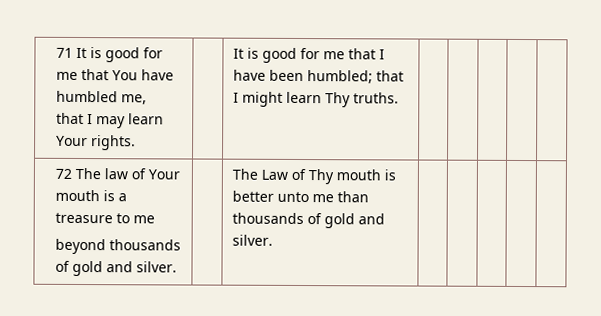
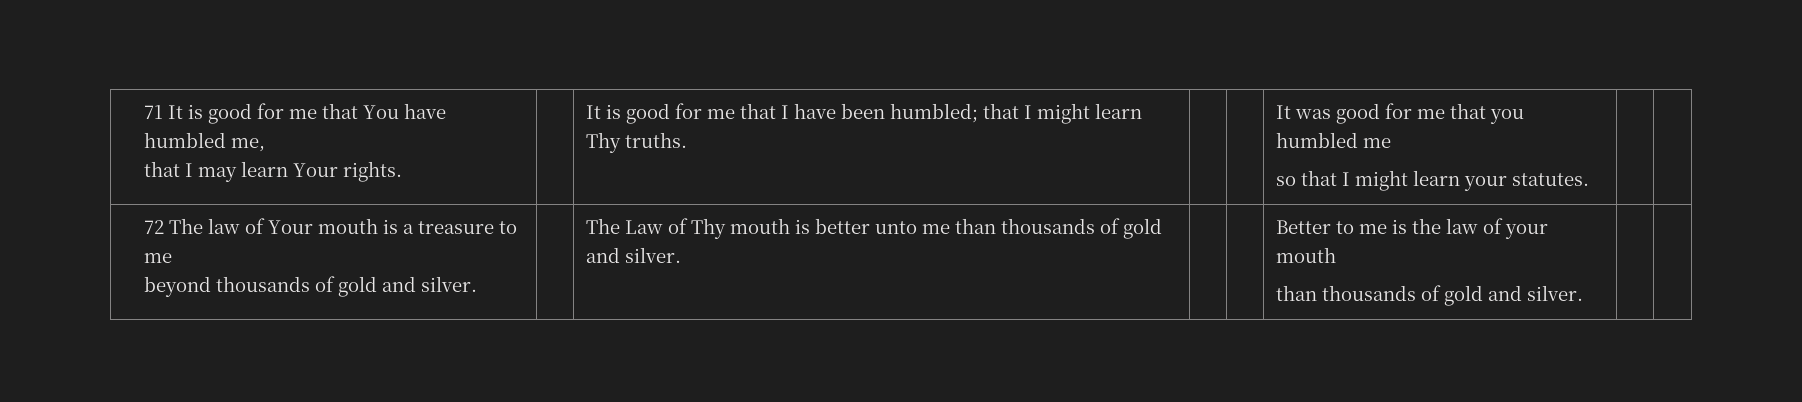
+ It was good for me that you humbled me
+ so that I might learn your statutes.
+ Better to me is the law of your mouth
+ than thousands of gold and silver.

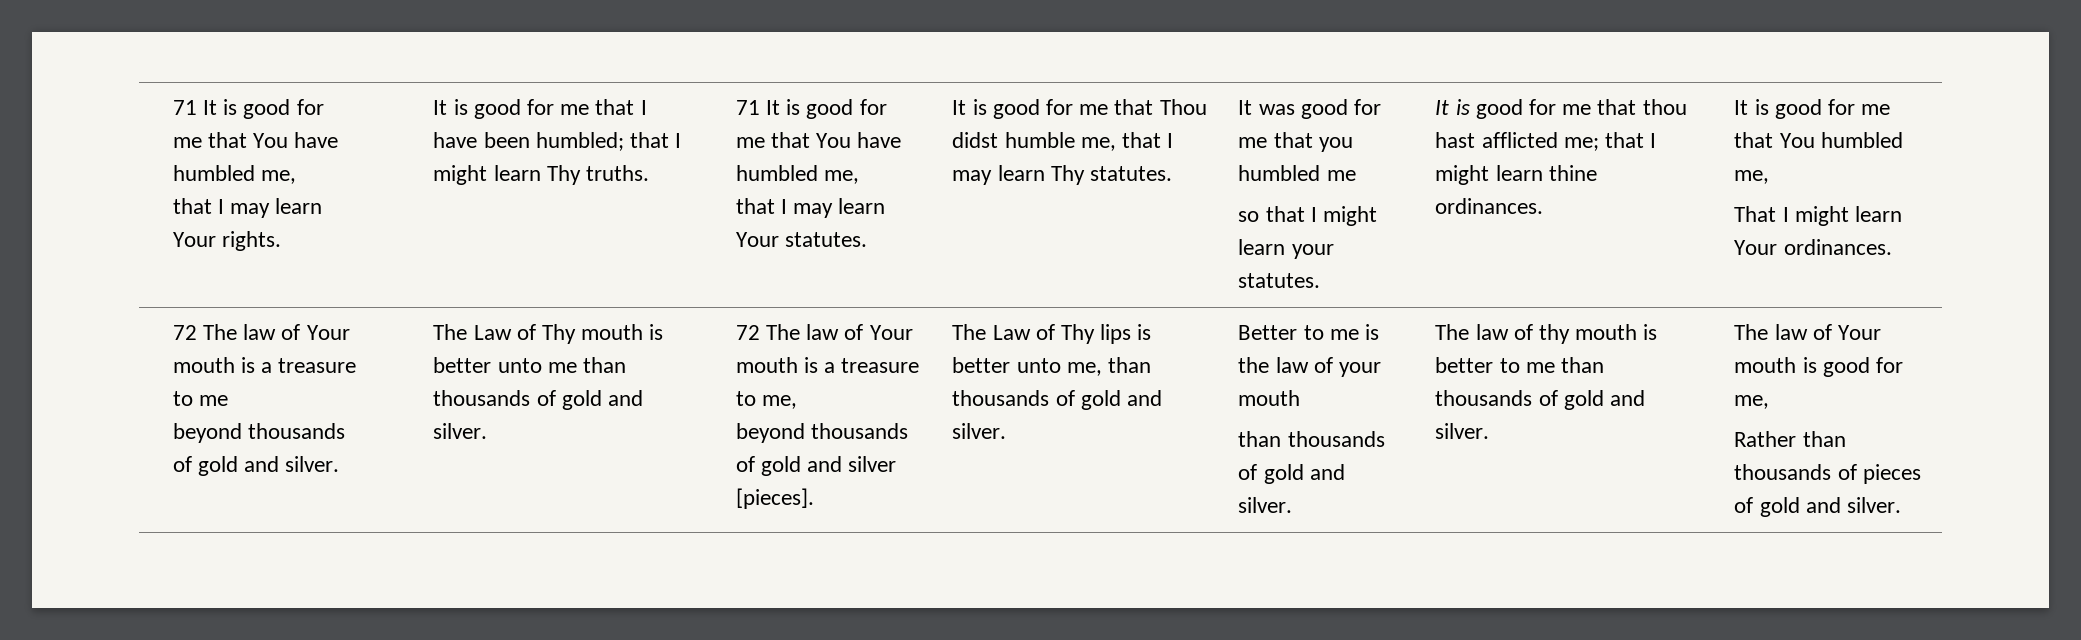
- It is good for me that I have been humbled; that I might learn Thy truths.
+ It is good for me that I have been humbled; that I might learn Thy truths. | 71 It is good for me that You have humbled me,
+ that I may learn Your statutes. | It is good for me that Thou didst humble me, that I may learn Thy statutes.
+ It is good for me that thou hast afflicted me; that I might learn thine ordinances. | It is good for me that You humbled me,
+ That I might learn Your ordinances.
+ 72 The law of Your mouth is a treasure to me,
+ beyond thousands of gold and silver [pieces]. | The Law of Thy lips is better unto me, than thousands of gold and silver.
+ The law of thy mouth is better to me than thousands of gold and silver. | The law of Your mouth is good for me,
+ Rather than thousands of pieces of gold and silver.

